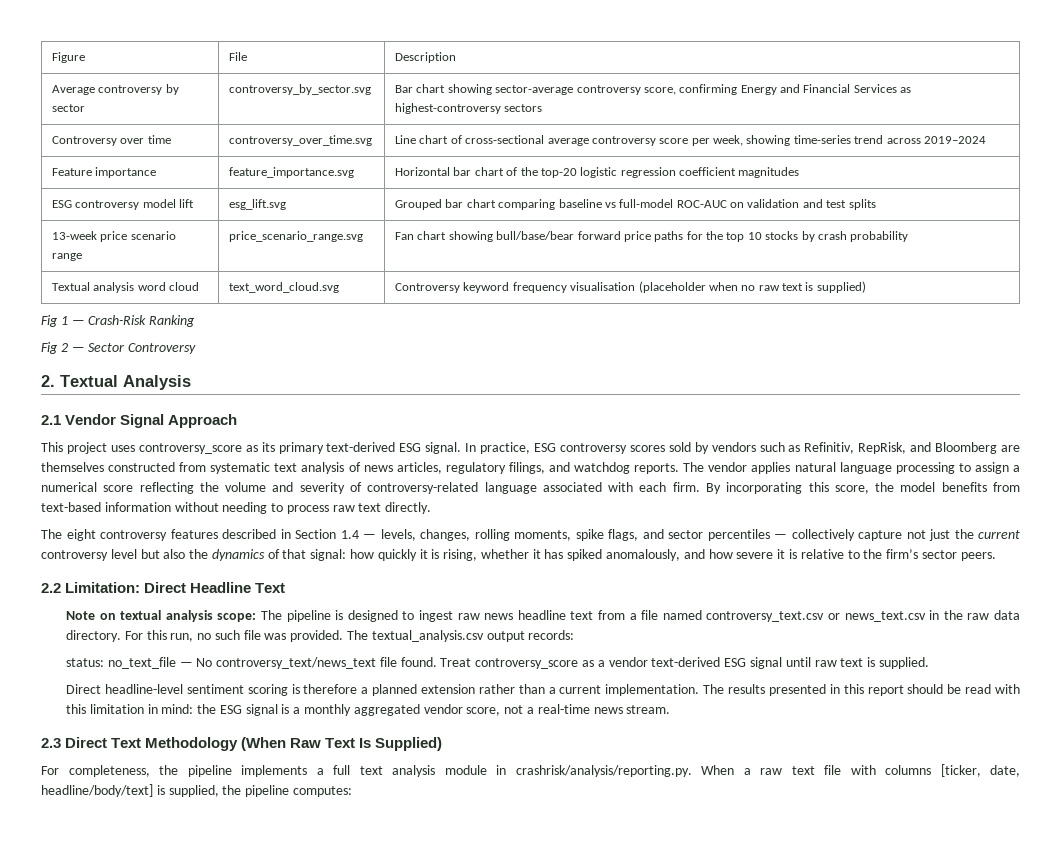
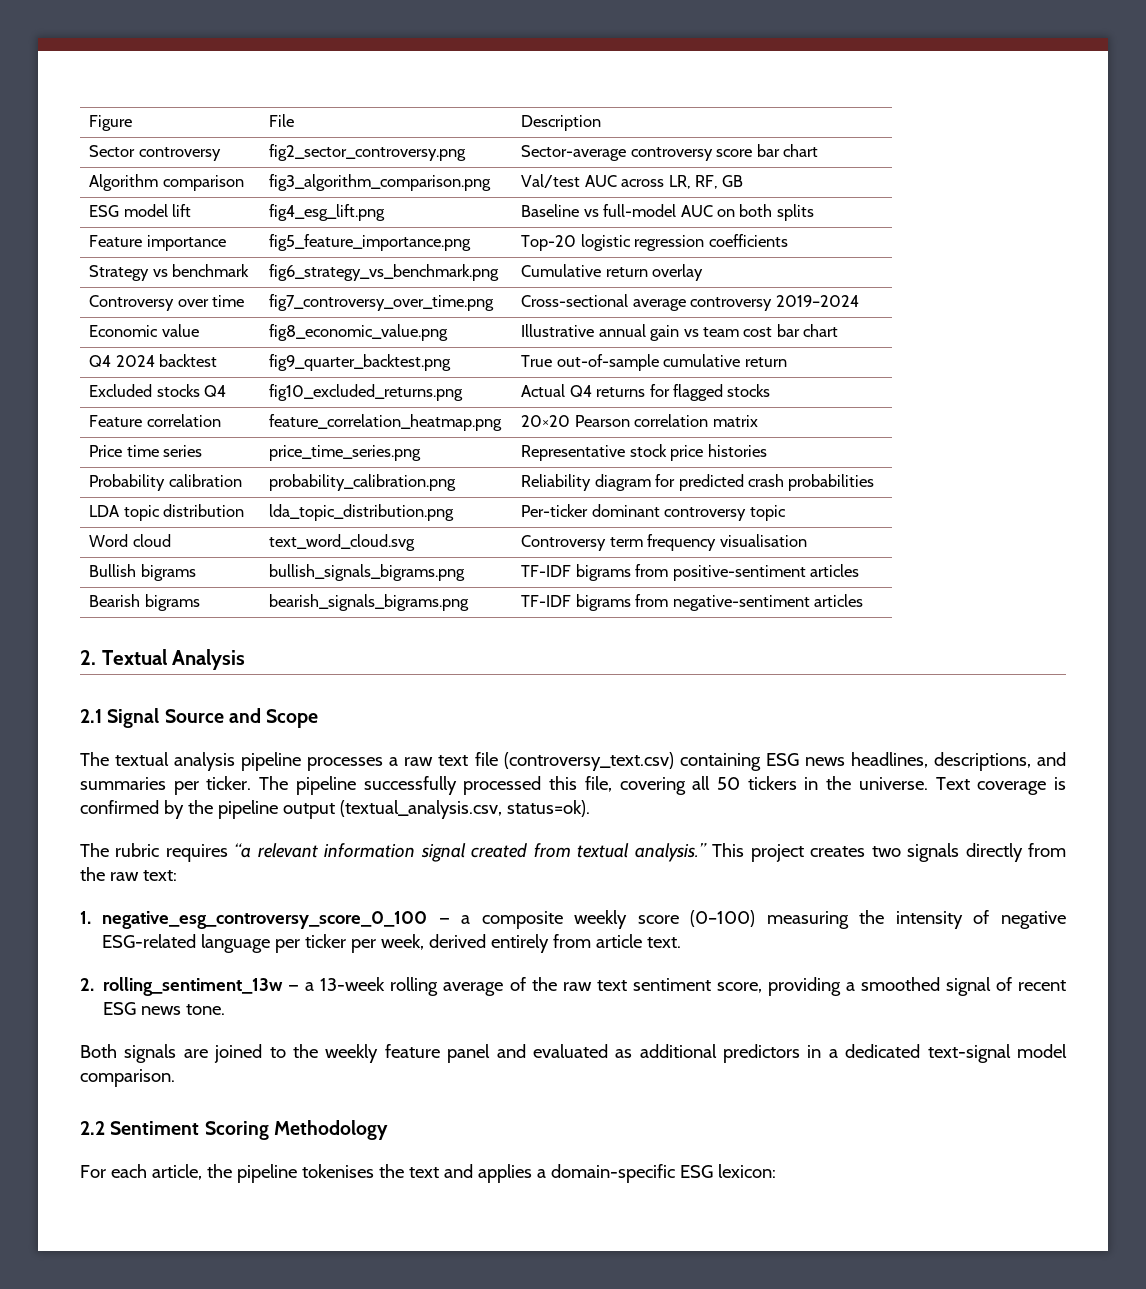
- Average controversy by sector | controversy_by_sector.svg | Bar chart showing sector-average controversy score, confirming Energy and Financial Services as highest-controversy sectors
- Controversy over time | controversy_over_time.svg | Line chart of cross-sectional average controversy score per week, showing time-series trend across 2019–2024
- Feature importance | feature_importance.svg | Horizontal bar chart of the top-20 logistic regression coefficient magnitudes
- ESG controversy model lift | esg_lift.svg | Grouped bar chart comparing baseline vs full-model ROC-AUC on validation and test splits
- 13-week price scenario range | price_scenario_range.svg | Fan chart showing bull/base/bear forward price paths for the top 10 stocks by crash probability
- Textual analysis word cloud | text_word_cloud.svg | Controversy keyword frequency visualisation (placeholder when no raw text is supplied)
- Fig 1 — Crash-Risk Ranking
- Fig 2 — Sector Controversy
+ Sector controversy | fig2_sector_controversy.png | Sector-average controversy score bar chart
+ Algorithm comparison | fig3_algorithm_comparison.png | Val/test AUC across LR, RF, GB
+ ESG model lift | fig4_esg_lift.png | Baseline vs full-model AUC on both splits
+ Feature importance | fig5_feature_importance.png | Top-20 logistic regression coefficients
+ Strategy vs benchmark | fig6_strategy_vs_benchmark.png | Cumulative return overlay
+ Controversy over time | fig7_controversy_over_time.png | Cross-sectional average controversy 2019–2024
+ Economic value | fig8_economic_value.png | Illustrative annual gain vs team cost bar chart
+ Q4 2024 backtest | fig9_quarter_backtest.png | True out-of-sample cumulative return
+ Excluded stocks Q4 | fig10_excluded_returns.png | Actual Q4 returns for flagged stocks
+ Feature correlation | feature_correlation_heatmap.png | 20×20 Pearson correlation matrix
+ Price time series | price_time_series.png | Representative stock price histories
+ Probability calibration | probability_calibration.png | Reliability diagram for predicted crash probabilities
+ LDA topic distribution | lda_topic_distribution.png | Per-ticker dominant controversy topic
+ Word cloud | text_word_cloud.svg | Controversy term frequency visualisation
+ Bullish bigrams | bullish_signals_bigrams.png | TF-IDF bigrams from positive-sentiment articles
+ Bearish bigrams | bearish_signals_bigrams.png | TF-IDF bigrams from negative-sentiment articles
  2. Textual Analysis
- 2.1 Vendor Signal Approach
- This project uses controversy_score as its primary text-derived ESG signal. In practice, ESG controversy scores sold by vendors such as Refinitiv, RepRisk, and Bloomberg are themselves constructed from systematic text analysis of news articles, regulatory filings, and watchdog reports. The vendor applies natural language processing to assign a numerical score reflecting the volume and severity of controversy-related language associated with each firm. By incorporating this score, the model benefits from text-based information without needing to process raw text directly.
- The eight controversy features described in Section 1.4 — levels, changes, rolling moments, spike flags, and sector percentiles — collectively capture not just the current controversy level but also the dynamics of that signal: how quickly it is rising, whether it has spiked anomalously, and how severe it is relative to the firm’s sector peers.
- 2.2 Limitation: Direct Headline Text
- Note on textual analysis scope: The pipeline is designed to ingest raw news headline text from a file named controversy_text.csv or news_text.csv in the raw data directory. For this run, no such file was provided. The textual_analysis.csv output records:
- status: no_text_file — No controversy_text/news_text file found. Treat controversy_score as a vendor text-derived ESG signal until raw text is supplied.
- Direct headline-level sentiment scoring is therefore a planned extension rather than a current implementation. The results presented in this report should be read with this limitation in mind: the ESG signal is a monthly aggregated vendor score, not a real-time news stream.
- 2.3 Direct Text Methodology (When Raw Text Is Supplied)
- For completeness, the pipeline implements a full text analysis module in crashrisk/analysis/reporting.py. When a raw text file with columns [ticker, date, headline/body/text] is supplied, the pipeline computes:
+ 2.1 Signal Source and Scope
+ The textual analysis pipeline processes a raw text file (controversy_text.csv) containing ESG news headlines, descriptions, and summaries per ticker. The pipeline successfully processed this file, covering all 50 tickers in the universe. Text coverage is confirmed by the pipeline output (textual_analysis.csv, status=ok).
+ The rubric requires “a relevant information signal created from textual analysis.” This project creates two signals directly from the raw text:
+ 1. negative_esg_controversy_score_0_100 — a composite weekly score (0–100) measuring the intensity of negative ESG-related language per ticker per week, derived entirely from article text.
+ 2. rolling_sentiment_13w — a 13-week rolling average of the raw text sentiment score, providing a smoothed signal of recent ESG news tone.
+ Both signals are joined to the weekly feature panel and evaluated as additional predictors in a dedicated text-signal model comparison.
+ 2.2 Sentiment Scoring Methodology
+ For each article, the pipeline tokenises the text and applies a domain-specific ESG lexicon:

